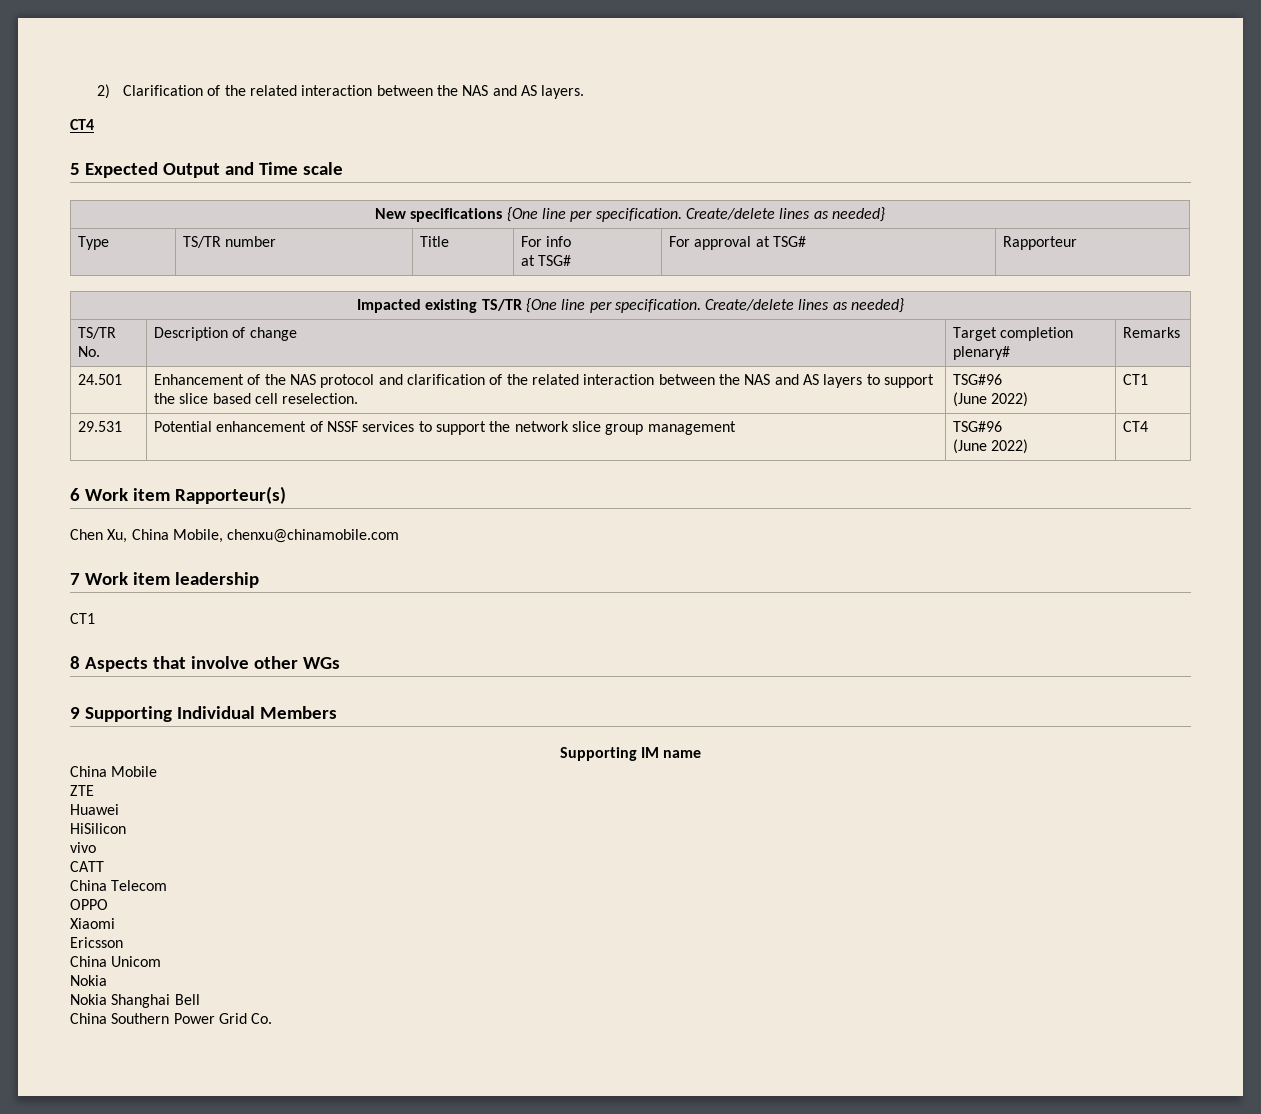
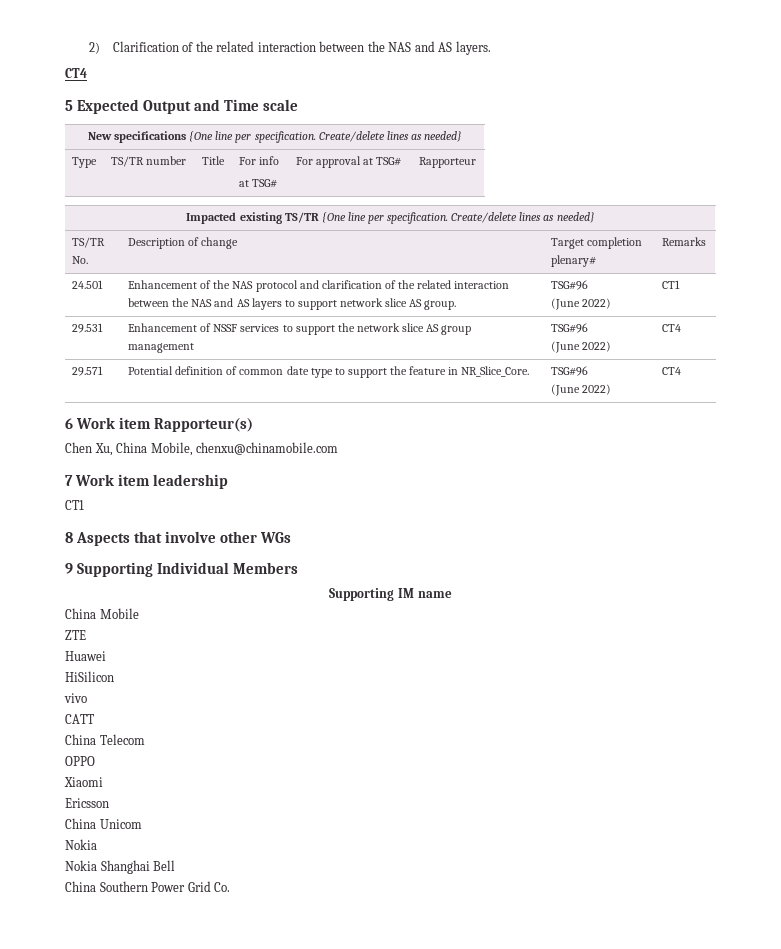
- 24.501 | Enhancement of the NAS protocol and clarification of the related interaction between the NAS and AS layers to support the slice based cell reselection. | TSG#96
+ 24.501 | Enhancement of the NAS protocol and clarification of the related interaction between the NAS and AS layers to support network slice AS group. | TSG#96
- 29.531 | Potential enhancement of NSSF services to support the network slice group management | TSG#96
+ 29.531 | Enhancement of NSSF services to support the network slice AS group management | TSG#96
+ 29.571 | Potential definition of common date type to support the feature in NR_Slice_Core. | TSG#96
+ (June 2022) | CT4

